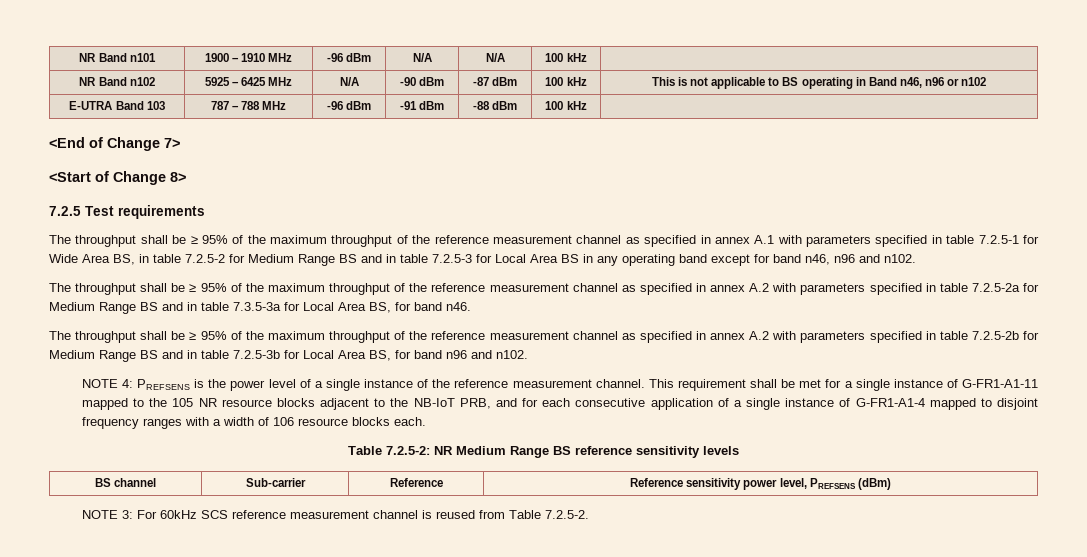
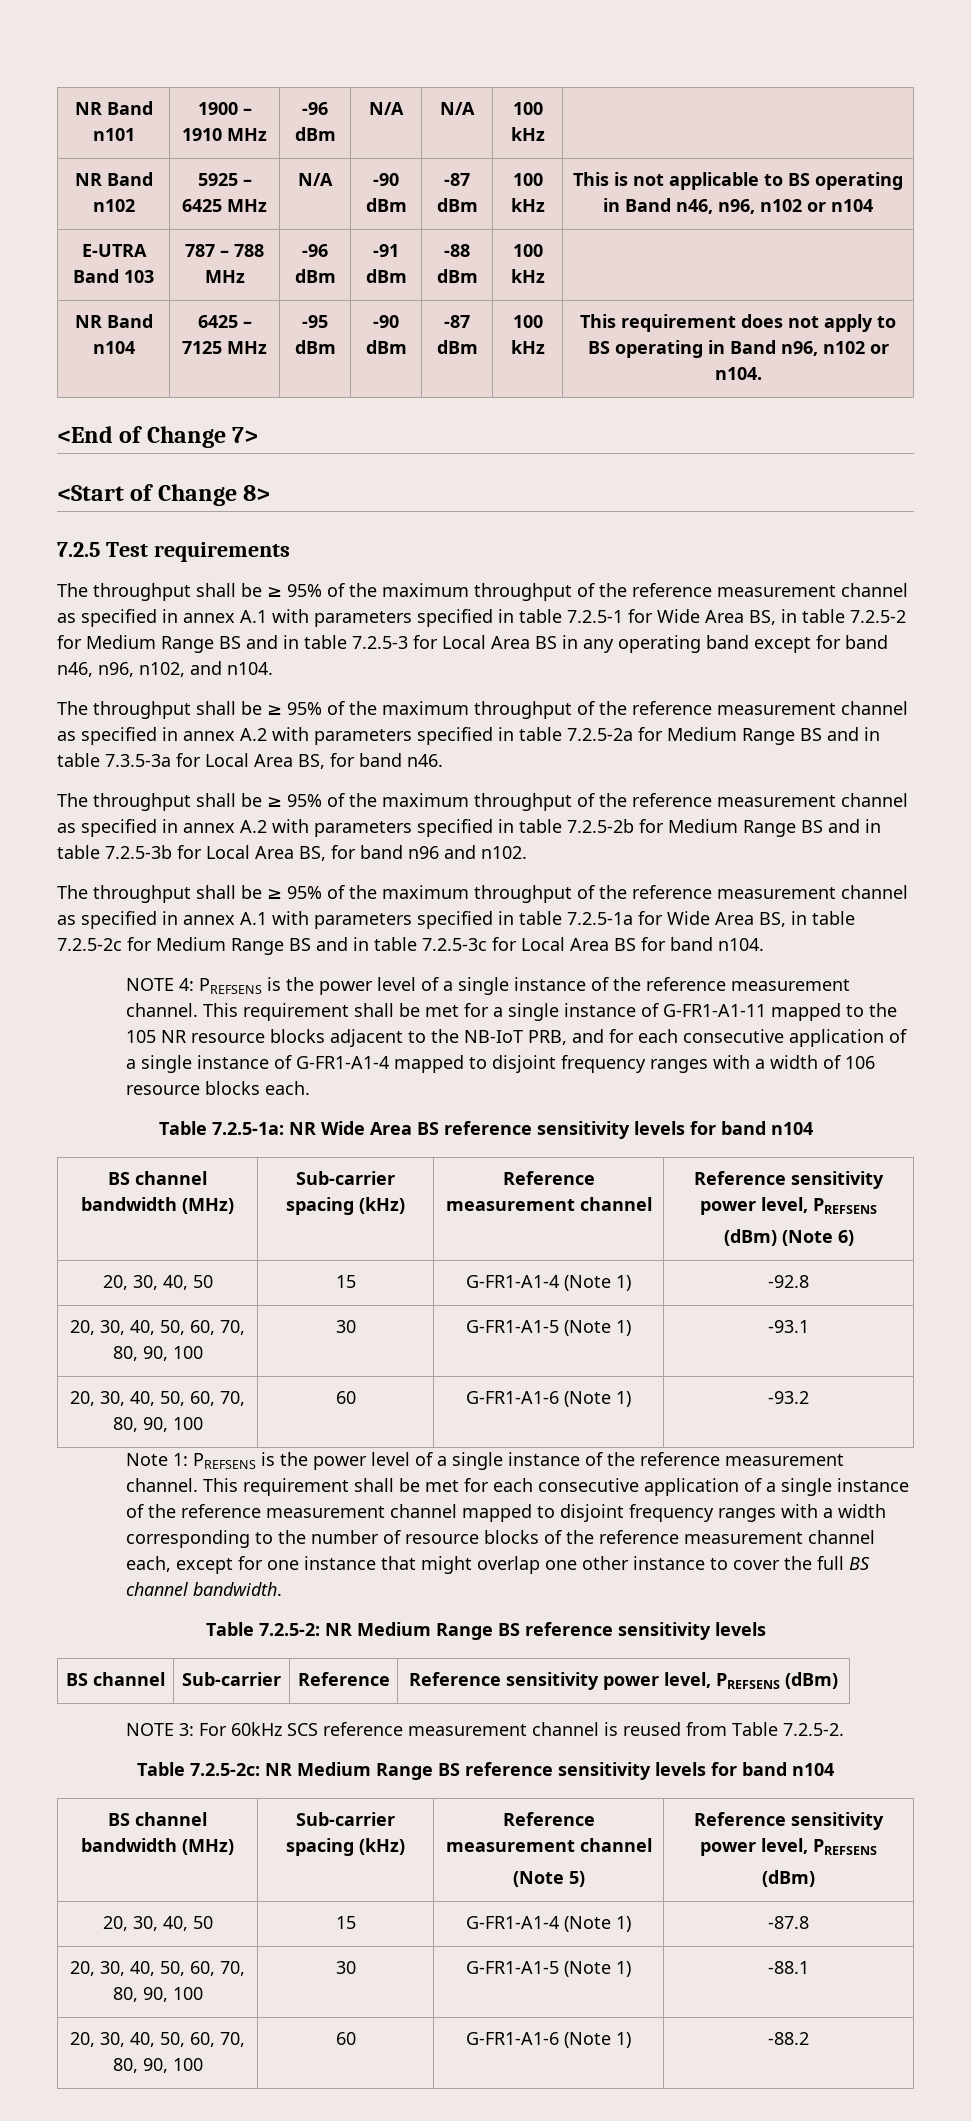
- NR Band n102 | 5925 – 6425 MHz | N/A | -90 dBm | -87 dBm | 100 kHz | This is not applicable to BS operating in Band n46, n96 or n102
+ NR Band n102 | 5925 – 6425 MHz | N/A | -90 dBm | -87 dBm | 100 kHz | This is not applicable to BS operating in Band n46, n96, n102 or n104
+ NR Band n104 | 6425 – 7125 MHz | -95 dBm | -90 dBm | -87 dBm | 100 kHz | This requirement does not apply to BS operating in Band n96, n102 or n104.
- The throughput shall be ≥ 95% of the maximum throughput of the reference measurement channel as specified in annex A.1 with parameters specified in table 7.2.5-1 for Wide Area BS, in table 7.2.5-2 for Medium Range BS and in table 7.2.5-3 for Local Area BS in any operating band except for band n46, n96 and n102.
+ The throughput shall be ≥ 95% of the maximum throughput of the reference measurement channel as specified in annex A.1 with parameters specified in table 7.2.5-1 for Wide Area BS, in table 7.2.5-2 for Medium Range BS and in table 7.2.5-3 for Local Area BS in any operating band except for band n46, n96, n102, and n104.
+ The throughput shall be ≥ 95% of the maximum throughput of the reference measurement channel as specified in annex A.1 with parameters specified in table 7.2.5-1a for Wide Area BS, in table 7.2.5-2c for Medium Range BS and in table 7.2.5-3c for Local Area BS for band n104.
+ Table 7.2.5-1a: NR Wide Area BS reference sensitivity levels for band n104
+ BS channel bandwidth (MHz) | Sub-carrier spacing (kHz) | Reference measurement channel | Reference sensitivity power level, PREFSENS
+ (dBm) (Note 6)
+ 20, 30, 40, 50 | 15 | G-FR1-A1-4 (Note 1) | -92.8
+ 20, 30, 40, 50, 60, 70, 80, 90, 100 | 30 | G-FR1-A1-5 (Note 1) | -93.1
+ 20, 30, 40, 50, 60, 70, 80, 90, 100 | 60 | G-FR1-A1-6 (Note 1) | -93.2
+ Note 1: PREFSENS is the power level of a single instance of the reference measurement channel. This requirement shall be met for each consecutive application of a single instance of the reference measurement channel mapped to disjoint frequency ranges with a width corresponding to the number of resource blocks of the reference measurement channel each, except for one instance that might overlap one other instance to cover the full BS channel bandwidth.
+ Table 7.2.5-2c: NR Medium Range BS reference sensitivity levels for band n104
+ BS channel bandwidth (MHz) | Sub-carrier spacing (kHz) | Reference measurement channel
+ (Note 5) | Reference sensitivity power level, PREFSENS
+ (dBm)
+ 20, 30, 40, 50 | 15 | G-FR1-A1-4 (Note 1) | -87.8
+ 20, 30, 40, 50, 60, 70, 80, 90, 100 | 30 | G-FR1-A1-5 (Note 1) | -88.1
+ 20, 30, 40, 50, 60, 70, 80, 90, 100 | 60 | G-FR1-A1-6 (Note 1) | -88.2

